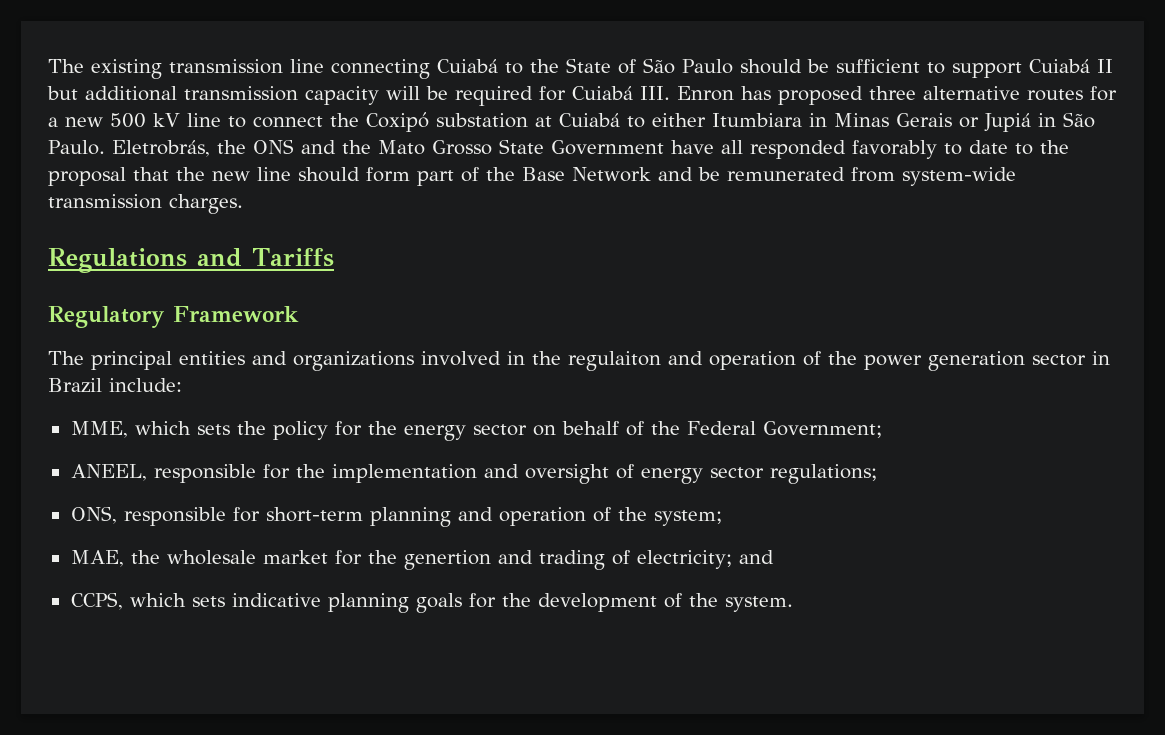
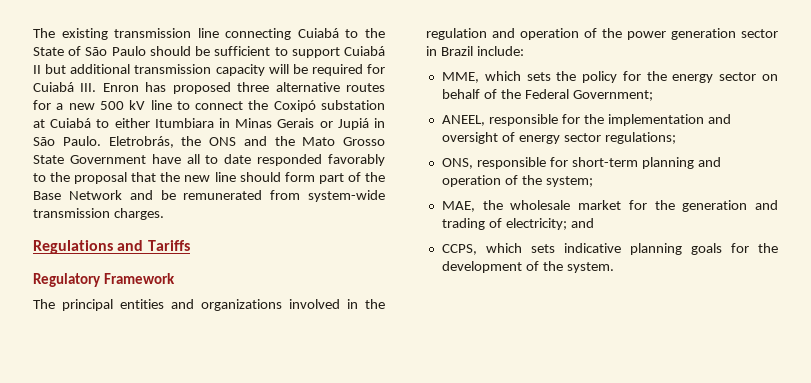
- Eletrobrás, the ONS and the Mato Grosso State Government have all responded favorably to date to the proposal that the new line should form part of the Base Network and be remunerated from system-wide transmission charges.
+ Eletrobrás, the ONS and the Mato Grosso State Government have all to date responded favorably to the proposal that the new line should form part of the Base Network and be remunerated from system-wide transmission charges.
- The principal entities and organizations involved in the regulaiton and operation of the power generation sector in Brazil include:
+ The principal entities and organizations involved in the regulation and operation of the power generation sector in Brazil include:
- MAE, the wholesale market for the genertion and trading of electricity; and
+ MAE, the wholesale market for the generation and trading of electricity; and

